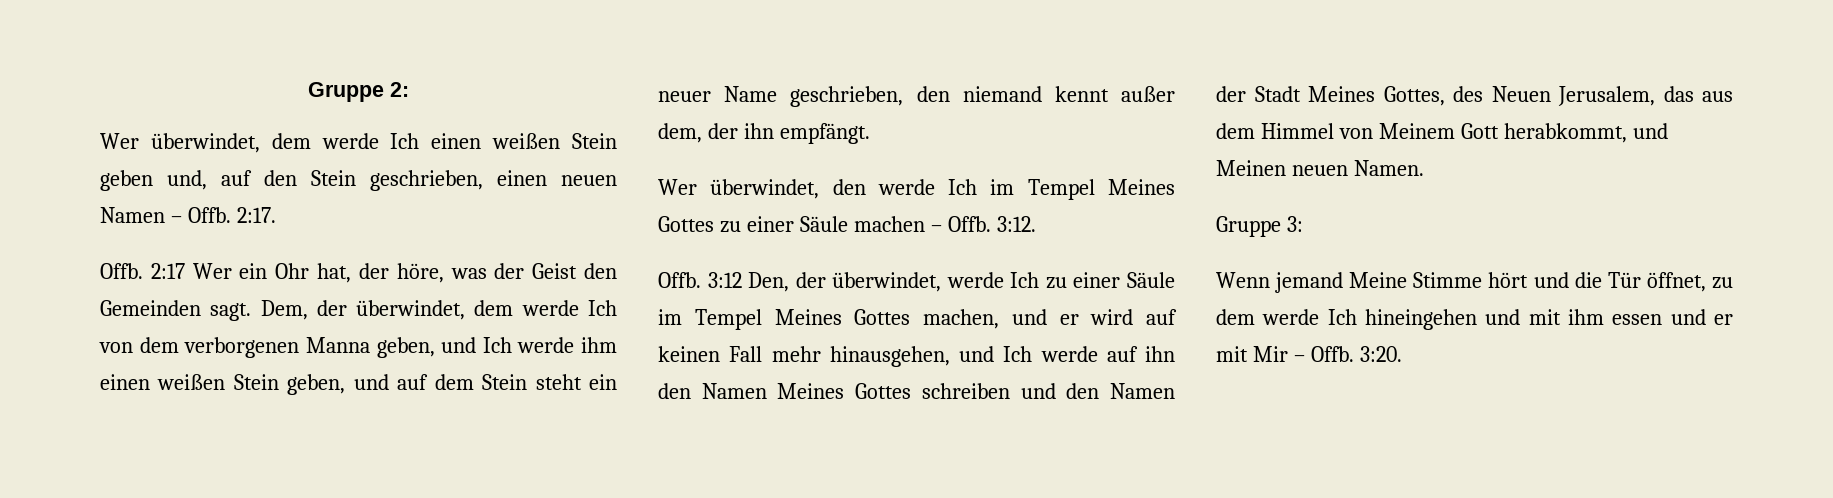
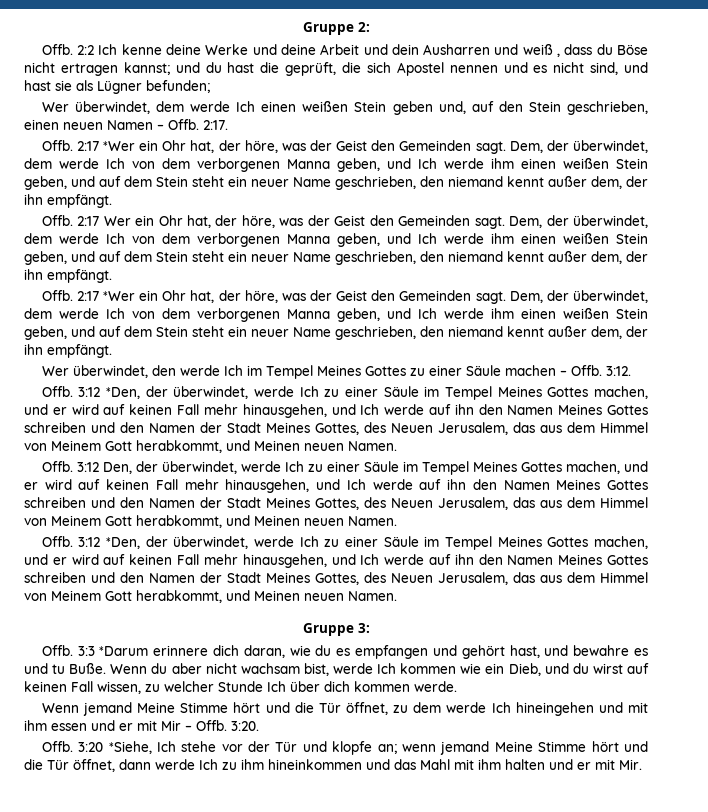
+ Offb. 2:2 Ich kenne deine Werke und deine Arbeit und dein Ausharren und weiß , dass du Böse nicht ertragen kannst; und du hast die geprüft, die sich Apostel nennen und es nicht sind, und hast sie als Lügner befunden;
  2:17.
+ Offb. 2:17 *Wer ein Ohr hat, der höre, was der Geist den Gemeinden sagt. Dem, der überwindet, dem werde Ich von dem verborgenen Manna geben, und Ich werde ihm einen weißen Stein geben, und auf dem Stein steht ein neuer Name geschrieben, den niemand kennt außer dem, der ihn empfängt.
  2:17 Wer ein Ohr hat, der höre, was der Geist den Gemeinden sagt. Dem, der überwindet, dem werde Ich von dem verborgenen Manna geben, und Ich werde ihm einen weißen Stein geben, und auf dem Stein steht ein neuer Name geschrieben, den niemand kennt außer dem, der ihn empfängt.
+ Offb. 2:17 *Wer ein Ohr hat, der höre, was der Geist den Gemeinden sagt. Dem, der überwindet, dem werde Ich von dem verborgenen Manna geben, und Ich werde ihm einen weißen Stein geben, und auf dem Stein steht ein neuer Name geschrieben, den niemand kennt außer dem, der ihn empfängt.
  3:12.
+ Offb. 3:12 *Den, der überwindet, werde Ich zu einer Säule im Tempel Meines Gottes machen, und er wird auf keinen Fall mehr hinausgehen, und Ich werde auf ihn den Namen Meines Gottes schreiben und den Namen der Stadt Meines Gottes, des Neuen Jerusalem, das aus dem Himmel von Meinem Gott herabkommt, und Meinen neuen Namen.
  3:12 Den, der überwindet, werde Ich zu einer Säule im Tempel Meines Gottes machen, und er wird auf keinen Fall mehr hinausgehen, und Ich werde auf ihn den Namen Meines Gottes schreiben und den Namen der Stadt Meines Gottes, des Neuen Jerusalem, das aus dem Himmel von Meinem Gott herabkommt, und Meinen neuen Namen.
+ Offb. 3:12 *Den, der überwindet, werde Ich zu einer Säule im Tempel Meines Gottes machen, und er wird auf keinen Fall mehr hinausgehen, und Ich werde auf ihn den Namen Meines Gottes schreiben und den Namen der Stadt Meines Gottes, des Neuen Jerusalem, das aus dem Himmel von Meinem Gott herabkommt, und Meinen neuen Namen.
  Gruppe 3:
+ Offb. 3:3 *Darum erinnere dich daran, wie du es empfangen und gehört hast, und bewahre es und tu Buße. Wenn du aber nicht wachsam bist, werde Ich kommen wie ein Dieb, und du wirst auf keinen Fall wissen, zu welcher Stunde Ich über dich kommen werde.
+ Offb. 3:20 *Siehe, Ich stehe vor der Tür und klopfe an; wenn jemand Meine Stimme hört und die Tür öffnet, dann werde Ich zu ihm hineinkommen und das Mahl mit ihm halten und er mit Mir.

